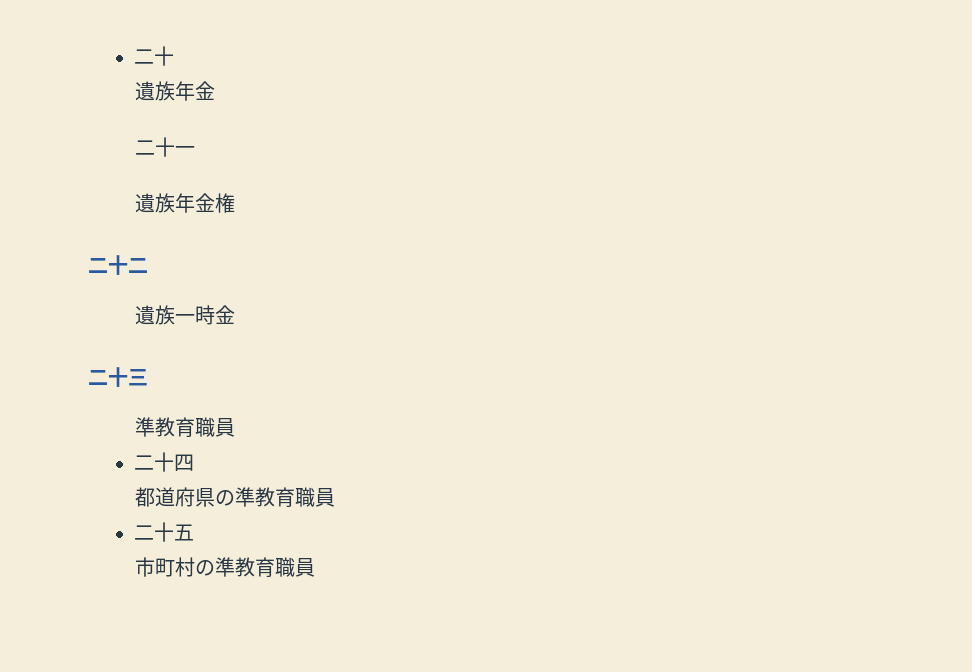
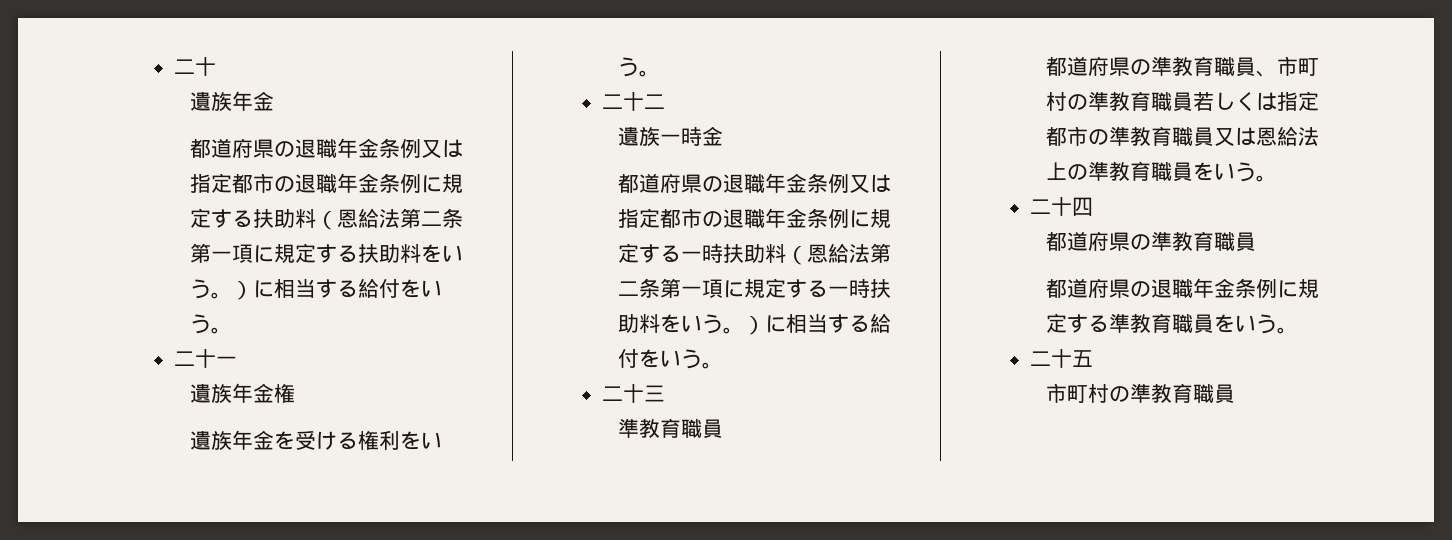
+ 都道府県の退職年金条例又は指定都市の退職年金条例に規定する扶助料（恩給法第二条第一項に規定する扶助料をいう。）に相当する給付をいう。
  二十一
  遺族年金権
+ 遺族年金を受ける権利をいう。
  二十二
  遺族一時金
+ 都道府県の退職年金条例又は指定都市の退職年金条例に規定する一時扶助料（恩給法第二条第一項に規定する一時扶助料をいう。）に相当する給付をいう。
  二十三
  準教育職員
+ 都道府県の準教育職員、市町村の準教育職員若しくは指定都市の準教育職員又は恩給法上の準教育職員をいう。
+ 都道府県の退職年金条例に規定する準教育職員をいう。

